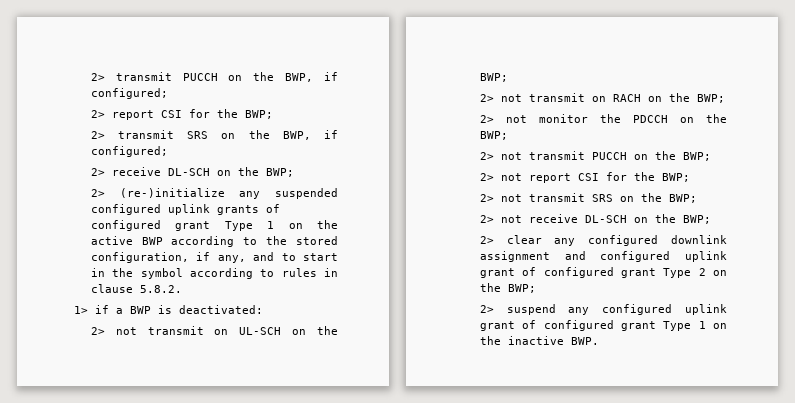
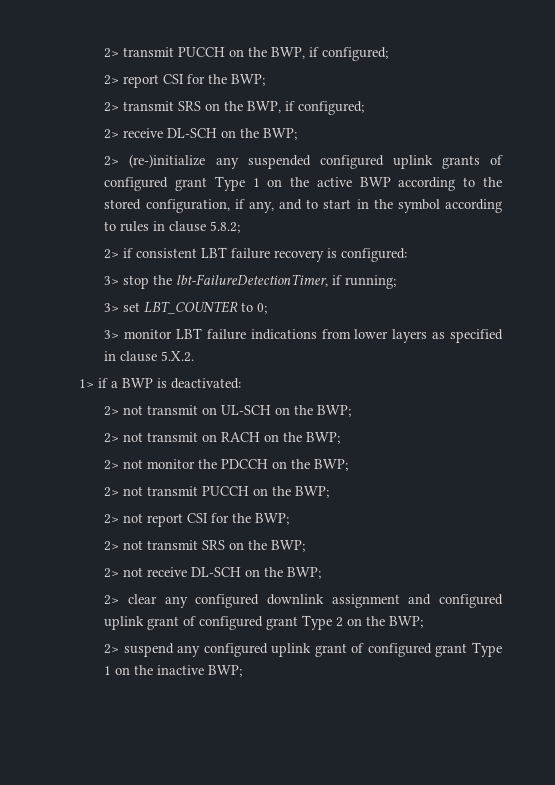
- 2> (re-)initialize any suspended configured uplink grants of configured grant Type 1 on the active BWP according to the stored configuration, if any, and to start in the symbol according to rules in clause 5.8.2.
+ 2> (re-)initialize any suspended configured uplink grants of configured grant Type 1 on the active BWP according to the stored configuration, if any, and to start in the symbol according to rules in clause 5.8.2;
+ 2> if consistent LBT failure recovery is configured:
+ 3> stop the lbt-FailureDetectionTimer, if running;
+ 3> set LBT_COUNTER to 0;
+ 3> monitor LBT failure indications from lower layers as specified in clause 5.X.2.
- 2> suspend any configured uplink grant of configured grant Type 1 on the inactive BWP.
+ 2> suspend any configured uplink grant of configured grant Type 1 on the inactive BWP;

